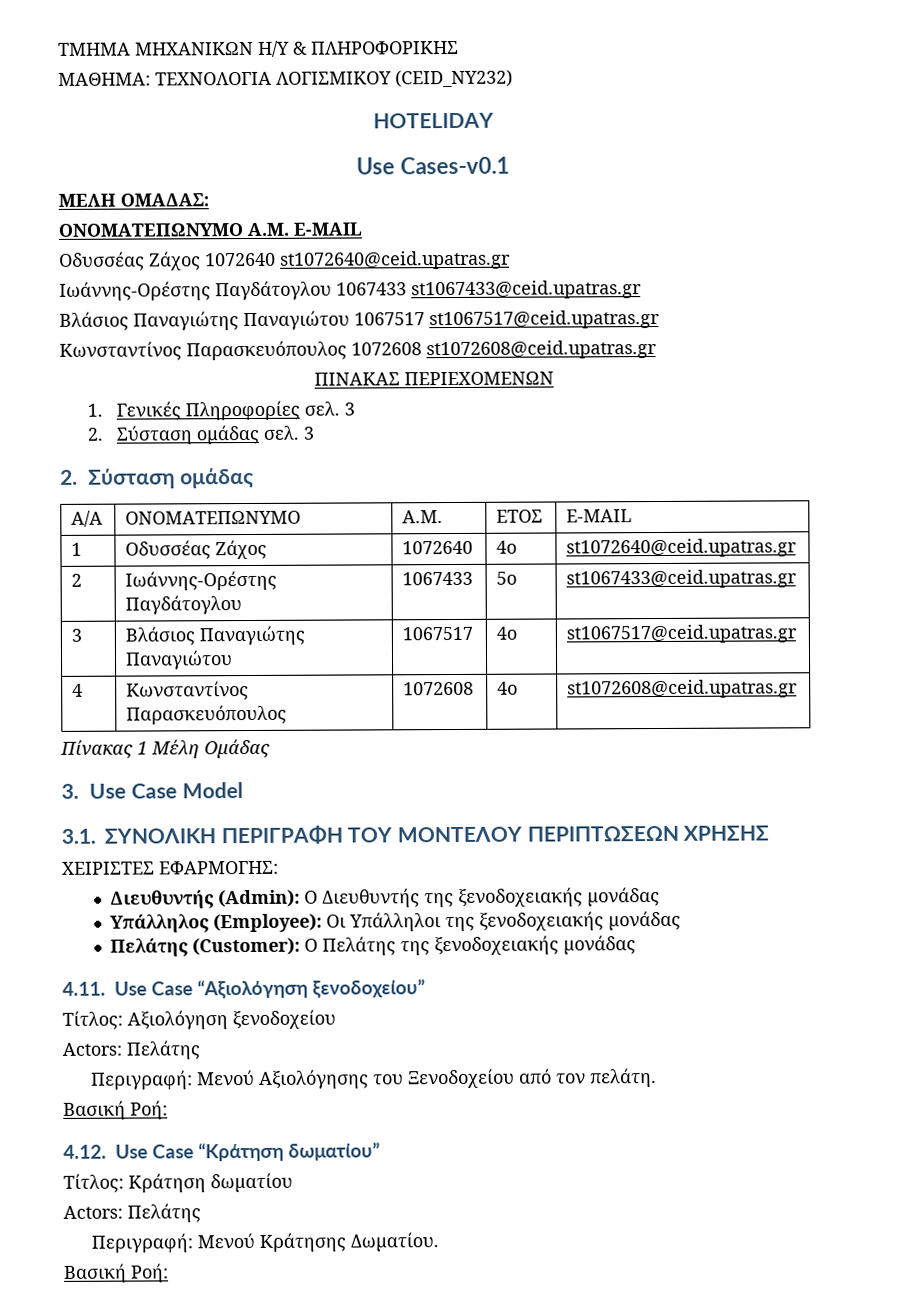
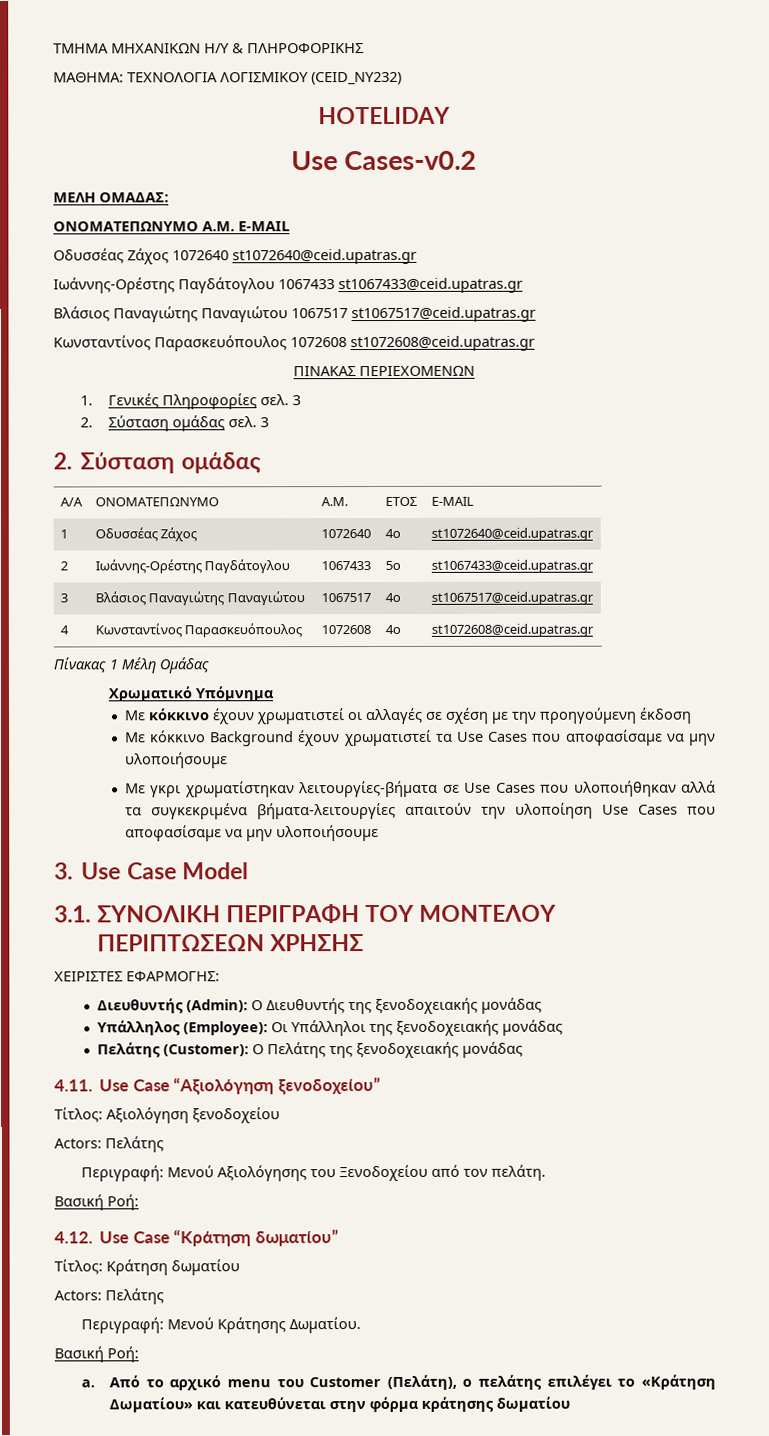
- Use Cases-v0.1
+ Use Cases-v0.2
+ Χρωματικό Υπόμνημα
+ Με κόκκινο έχουν χρωματιστεί οι αλλαγές σε σχέση με την προηγούμενη έκδοση
+ Με κόκκινο Background έχουν χρωματιστεί τα Use Cases που αποφασίσαμε να μην υλοποιήσουμε
+ Με γκρι χρωματίστηκαν λειτουργίες-βήματα σε Use Cases που υλοποιήθηκαν αλλά τα συγκεκριμένα βήματα-λειτουργίες απαιτούν την υλοποίηση Use Cases που αποφασίσαμε να μην υλοποιήσουμε
+ a. Από το αρχικό menu του Customer (Πελάτη), ο πελάτης επιλέγει το «Κράτηση Δωματίου» και κατευθύνεται στην φόρμα κράτησης δωματίου

